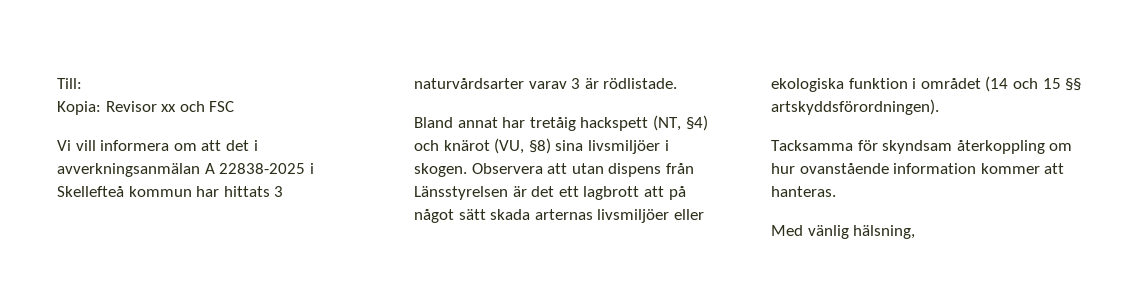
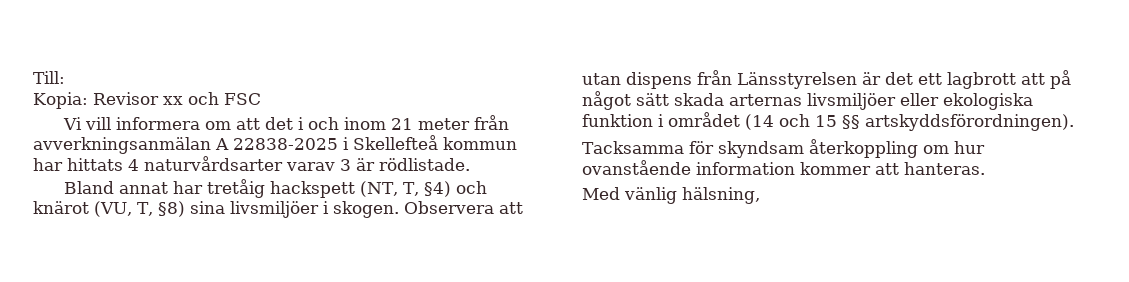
- Vi vill informera om att det i avverkningsanmälan A 22838-2025 i Skellefteå kommun har hittats 3 naturvårdsarter varav 3 är rödlistade.
+ Vi vill informera om att det i och inom 21 meter från avverkningsanmälan A 22838-2025 i Skellefteå kommun har hittats 4 naturvårdsarter varav 3 är rödlistade.
- Bland annat har tretåig hackspett (NT, §4) och knärot (VU, §8) sina livsmiljöer i skogen.
+ Bland annat har tretåig hackspett (NT, T, §4) och knärot (VU, T, §8) sina livsmiljöer i skogen.

